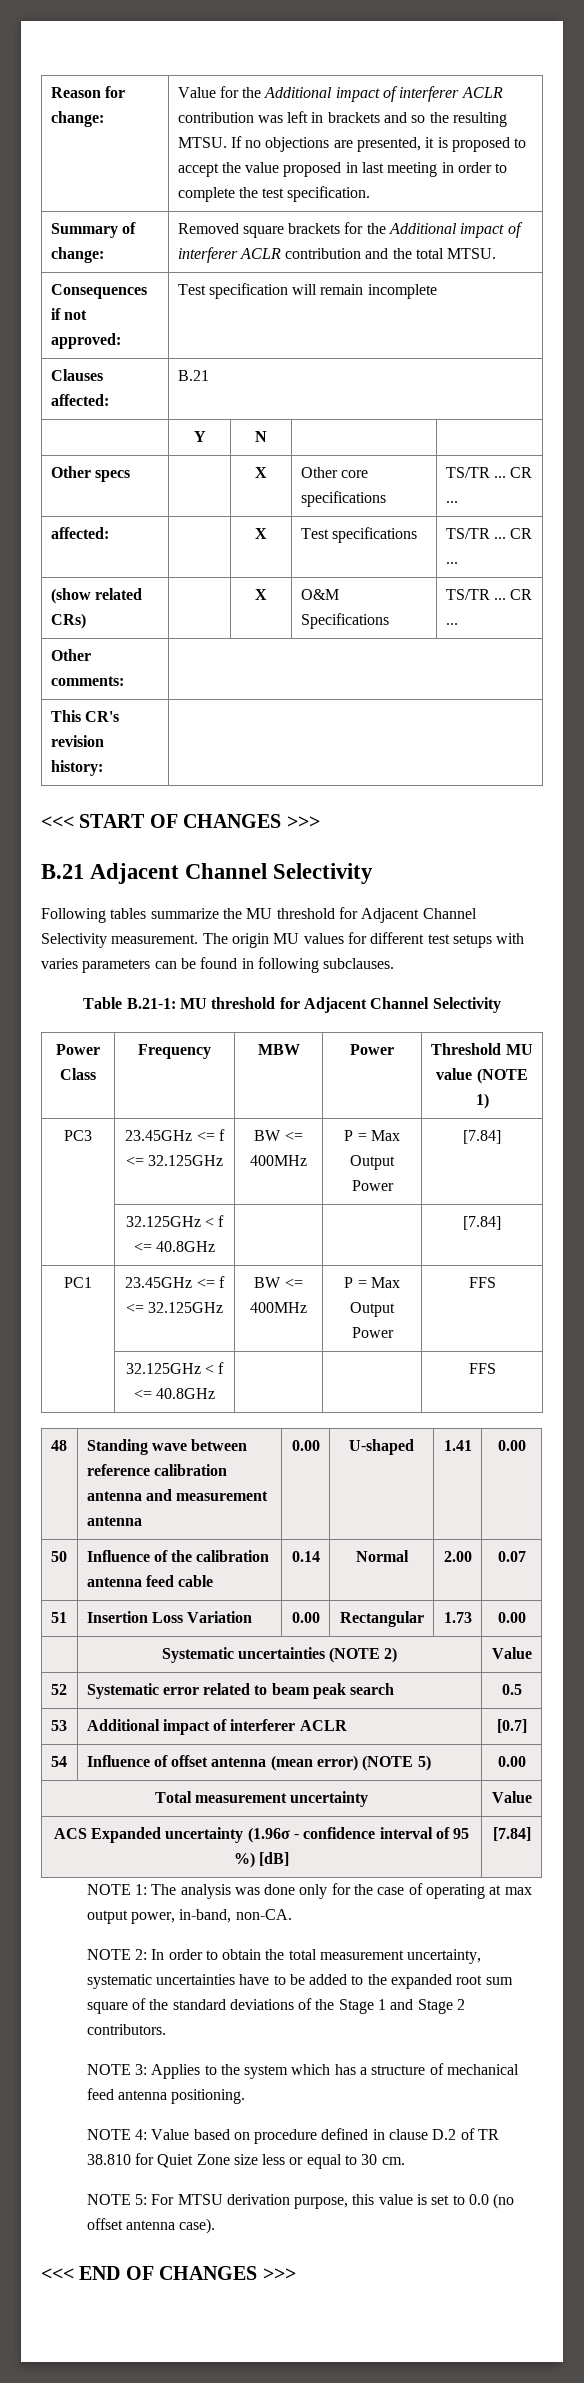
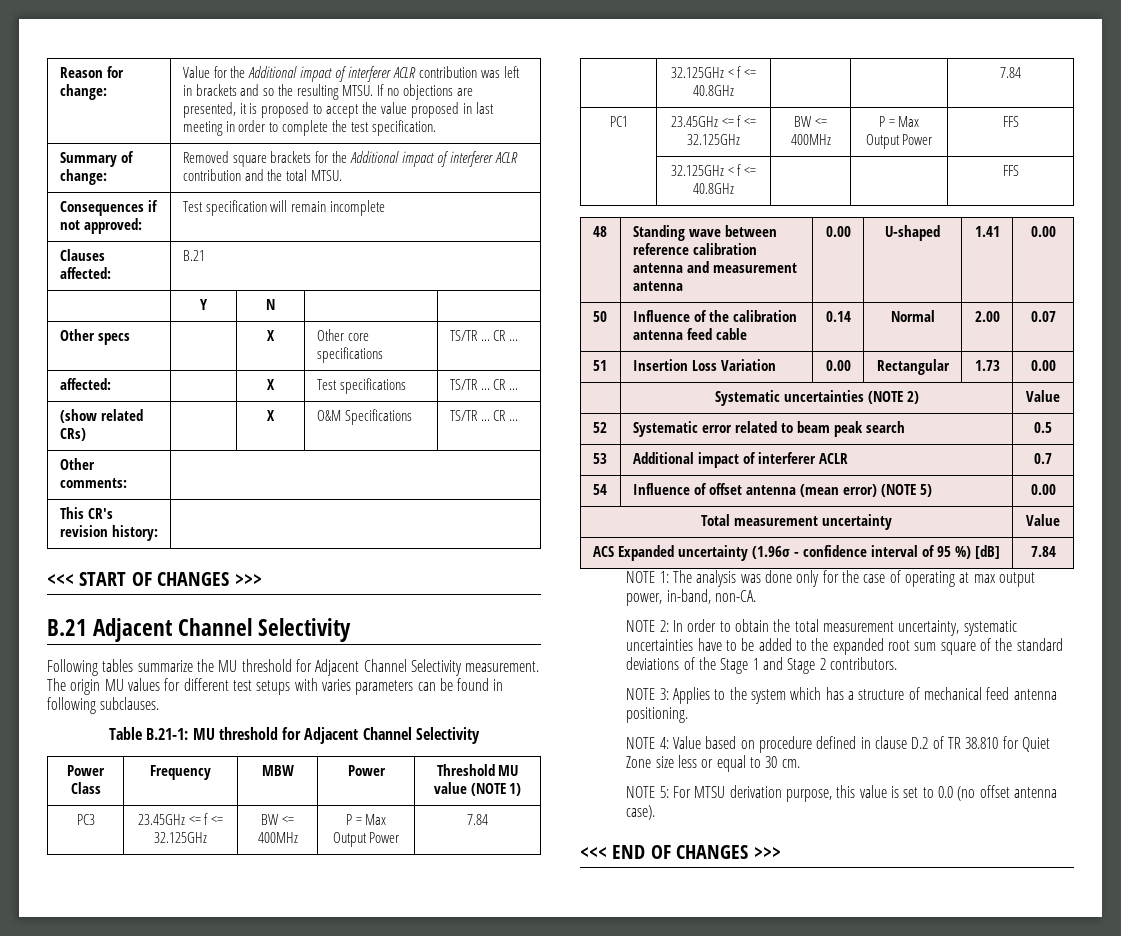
- PC3 | 23.45GHz <= f <= 32.125GHz | BW <= 400MHz | P = Max Output Power | [7.84]
- | 32.125GHz < f <= 40.8GHz | | | [7.84]
+ PC3 | 23.45GHz <= f <= 32.125GHz | BW <= 400MHz | P = Max Output Power | 7.84
+ | 32.125GHz < f <= 40.8GHz | | | 7.84
- 53 | Additional impact of interferer ACLR | [0.7]
+ 53 | Additional impact of interferer ACLR | 0.7
- ACS Expanded uncertainty (1.96σ - confidence interval of 95 %) [dB] | [7.84]
+ ACS Expanded uncertainty (1.96σ - confidence interval of 95 %) [dB] | 7.84

